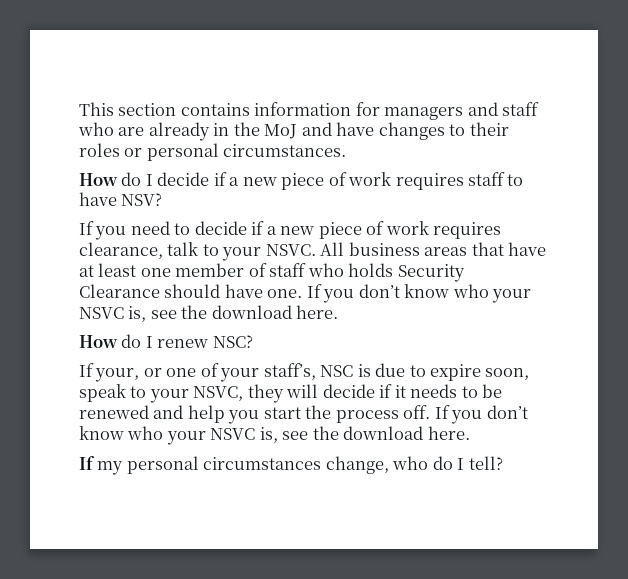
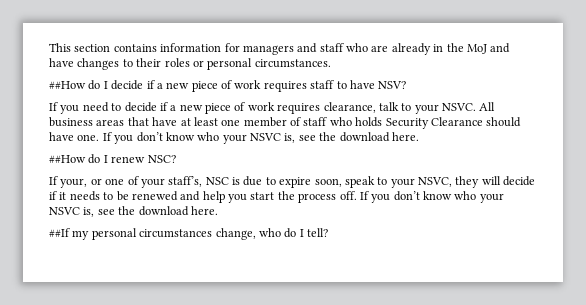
- How do I decide if a new piece of work requires staff to have NSV?
+ ##How do I decide if a new piece of work requires staff to have NSV?
- How do I renew NSC?
+ ##How do I renew NSC?
- If my personal circumstances change, who do I tell?
+ ##If my personal circumstances change, who do I tell?

